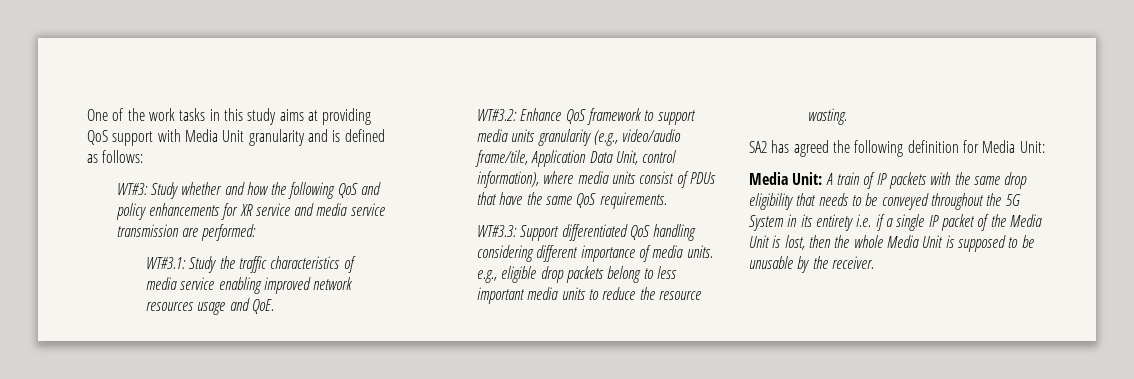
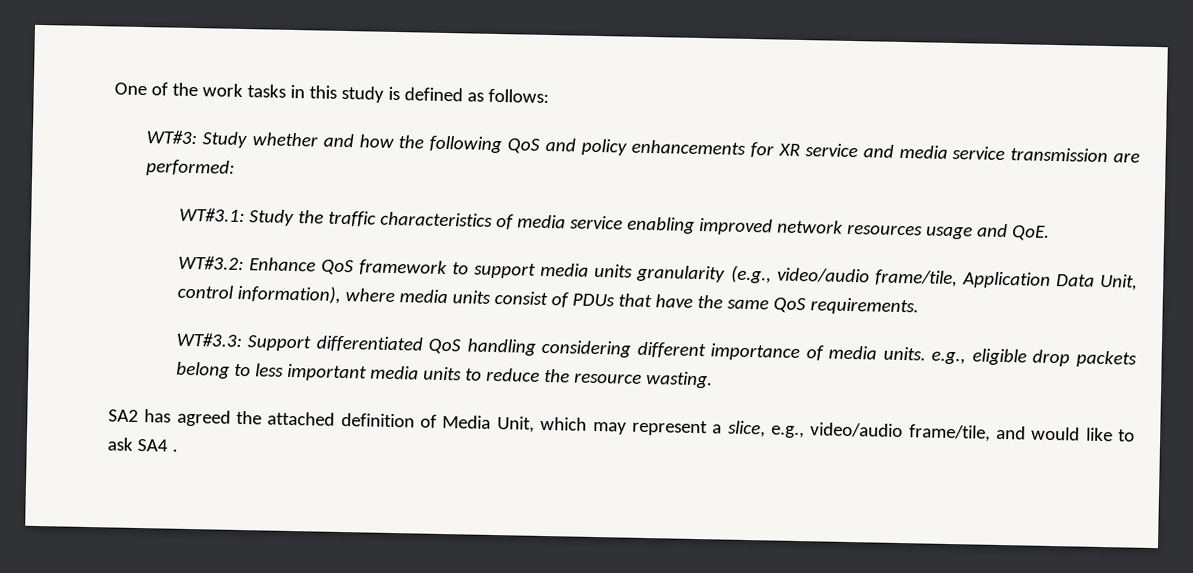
- One of the work tasks in this study aims at providing QoS support with Media Unit granularity and is defined as follows:
+ One of the work tasks in this study is defined as follows:
- SA2 has agreed the following definition for Media Unit:
- Media Unit: A train of IP packets with the same drop eligibility that needs to be conveyed throughout the 5G System in its entirety i.e. if a single IP packet of the Media Unit is lost, then the whole Media Unit is supposed to be unusable by the receiver.
+ SA2 has agreed the attached definition of Media Unit, which may represent a slice, e.g., video/audio frame/tile, and would like to ask SA4 .

